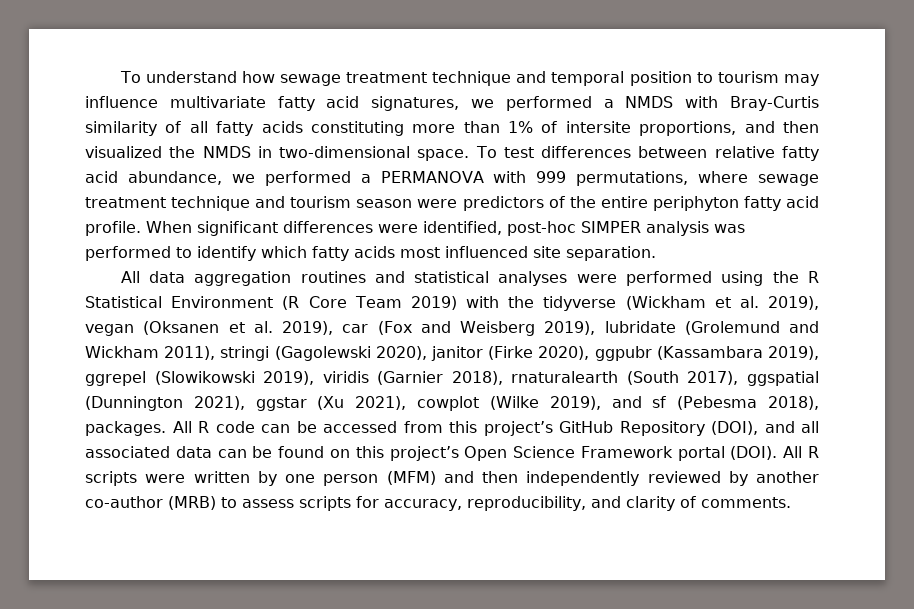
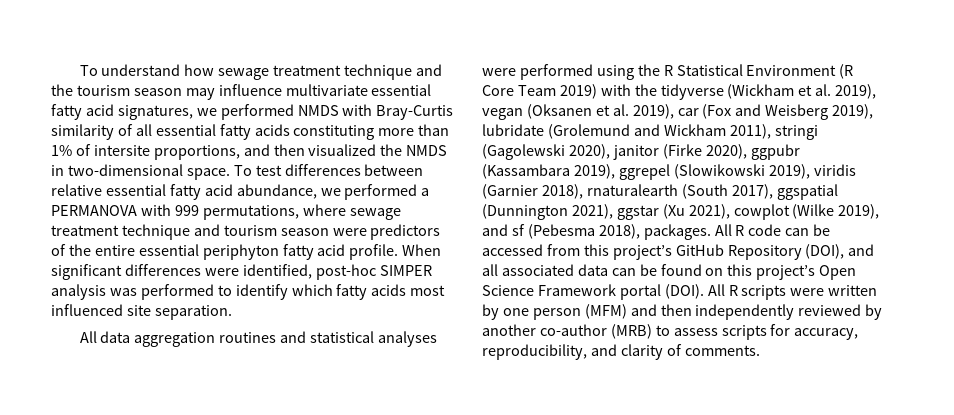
- To understand how sewage treatment technique and temporal position to tourism may influence multivariate fatty acid signatures, we performed a NMDS with Bray-Curtis similarity of all fatty acids constituting more than 1% of intersite proportions, and then visualized the NMDS in two-dimensional space.
+ To understand how sewage treatment technique and the tourism season may influence multivariate essential fatty acid signatures, we performed NMDS with Bray-Curtis similarity of all essential fatty acids constituting more than 1% of intersite proportions, and then visualized the NMDS in two-dimensional space.
- To test differences between relative fatty acid abundance, we performed a PERMANOVA with 999 permutations, where sewage treatment technique and tourism season were predictors of the entire periphyton fatty acid profile.
+ To test differences between relative essential fatty acid abundance, we performed a PERMANOVA with 999 permutations, where sewage treatment technique and tourism season were predictors of the entire essential periphyton fatty acid profile.

